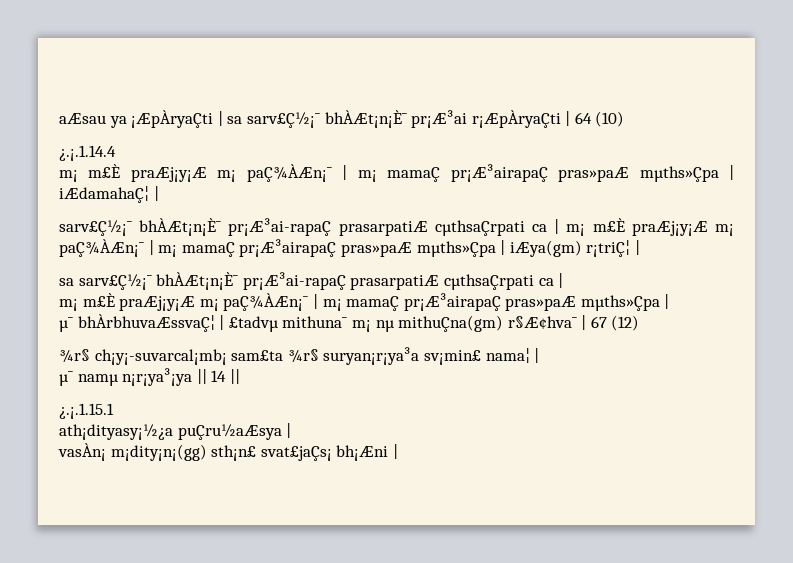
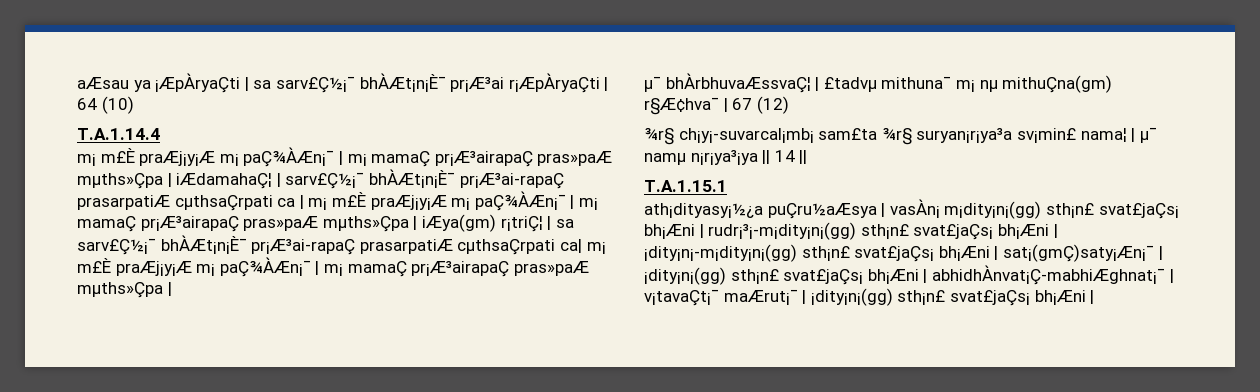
- ¿.¡.1.14.4
+ T.A.1.14.4
- m¡ m£È praÆj¡y¡Æ m¡ paÇ¾ÀÆn¡¯ | m¡ mamaÇ pr¡Æ³airapaÇ pras»paÆ mµths»Çpa | iÆdamahaÇ¦ |
- sarv£Ç½¡¯ bhÀÆt¡n¡È¯ pr¡Æ³ai-rapaÇ prasarpatiÆ cµthsaÇrpati ca | m¡ m£È praÆj¡y¡Æ m¡ paÇ¾ÀÆn¡¯ | m¡ mamaÇ pr¡Æ³airapaÇ pras»paÆ mµths»Çpa | iÆya(gm) r¡triÇ¦ |
- sa sarv£Ç½¡¯ bhÀÆt¡n¡È¯ pr¡Æ³ai-rapaÇ prasarpatiÆ cµthsaÇrpati ca |
- m¡ m£È praÆj¡y¡Æ m¡ paÇ¾ÀÆn¡¯ | m¡ mamaÇ pr¡Æ³airapaÇ pras»paÆ mµths»Çpa |
+ m¡ m£È praÆj¡y¡Æ m¡ paÇ¾ÀÆn¡¯ | m¡ mamaÇ pr¡Æ³airapaÇ pras»paÆ mµths»Çpa | iÆdamahaÇ¦ | sarv£Ç½¡¯ bhÀÆt¡n¡È¯ pr¡Æ³ai-rapaÇ prasarpatiÆ cµthsaÇrpati ca | m¡ m£È praÆj¡y¡Æ m¡ paÇ¾ÀÆn¡¯ | m¡ mamaÇ pr¡Æ³airapaÇ pras»paÆ mµths»Çpa | iÆya(gm) r¡triÇ¦ | sa sarv£Ç½¡¯ bhÀÆt¡n¡È¯ pr¡Æ³ai-rapaÇ prasarpatiÆ cµthsaÇrpati ca| m¡ m£È praÆj¡y¡Æ m¡ paÇ¾ÀÆn¡¯ | m¡ mamaÇ pr¡Æ³airapaÇ pras»paÆ mµths»Çpa |
- ¾r§ ch¡y¡-suvarcal¡mb¡ sam£ta ¾r§ suryan¡r¡ya³a sv¡min£ nama¦ |
- µ¯ namµ n¡r¡ya³¡ya || 14 ||
+ ¾r§ ch¡y¡-suvarcal¡mb¡ sam£ta ¾r§ suryan¡r¡ya³a sv¡min£ nama¦ | µ¯ namµ n¡r¡ya³¡ya || 14 ||
- ¿.¡.1.15.1
+ T.A.1.15.1
- ath¡dityasy¡½¿a puÇru½aÆsya |
- vasÀn¡ m¡dity¡n¡(gg) sth¡n£ svat£jaÇs¡ bh¡Æni |
+ ath¡dityasy¡½¿a puÇru½aÆsya | vasÀn¡ m¡dity¡n¡(gg) sth¡n£ svat£jaÇs¡ bh¡Æni | rudr¡³¡-m¡dity¡n¡(gg) sth¡n£ svat£jaÇs¡ bh¡Æni | ¡dity¡n¡-m¡dity¡n¡(gg) sth¡n£ svat£jaÇs¡ bh¡Æni | sat¡(gmÇ)saty¡Æn¡¯ | ¡dity¡n¡(gg) sth¡n£ svat£jaÇs¡ bh¡Æni | abhidhÀnvat¡Ç-mabhiÆghnat¡¯ | v¡tavaÇt¡¯ maÆrut¡¯ | ¡dity¡n¡(gg) sth¡n£ svat£jaÇs¡ bh¡Æni |

